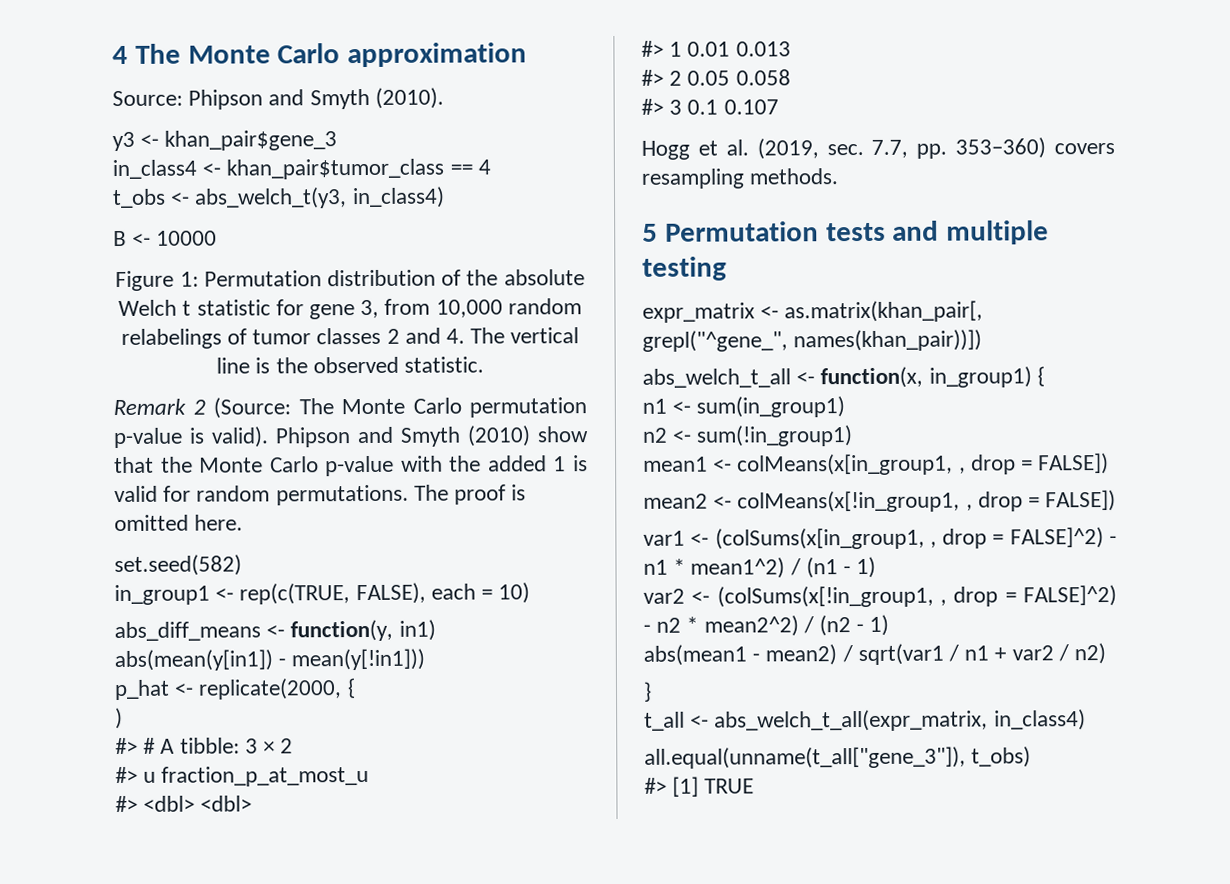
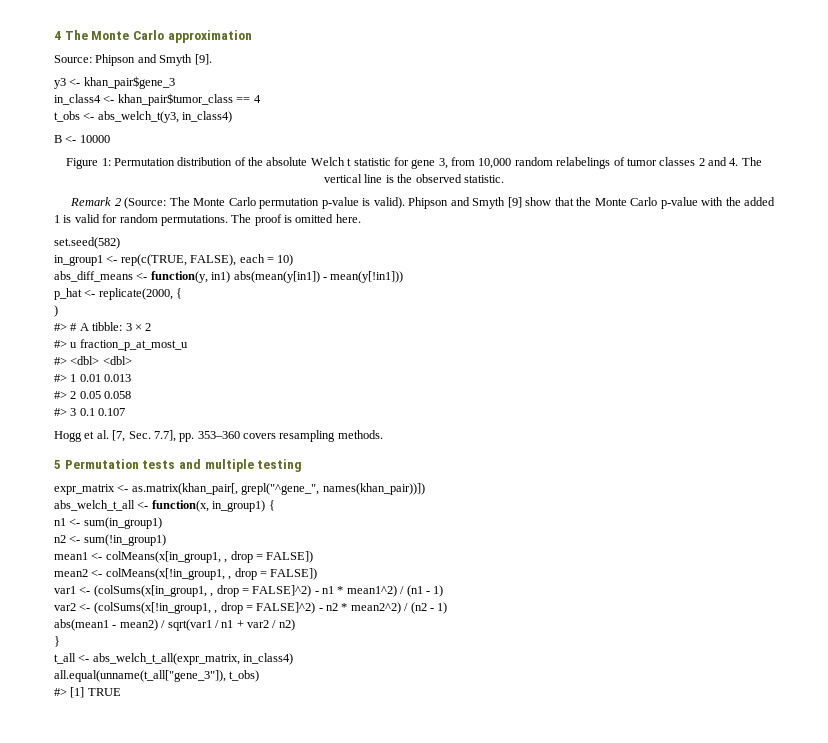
- Source: Phipson and Smyth (2010).
+ Source: Phipson and Smyth [9].
- Phipson and Smyth (2010) show that the Monte Carlo p-value with the added 1 is valid for random permutations.
+ Phipson and Smyth [9] show that the Monte Carlo p-value with the added 1 is valid for random permutations.
- Hogg et al. (2019, sec. 7.7, pp. 353–360) covers resampling methods.
+ Hogg et al. [7, Sec. 7.7], pp. 353–360 covers resampling methods.

